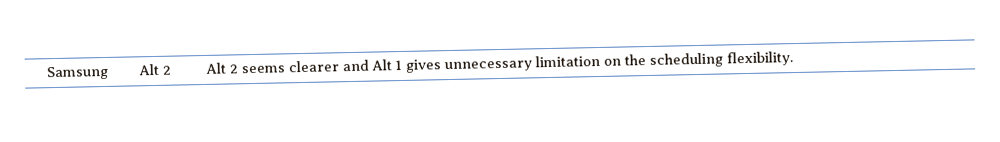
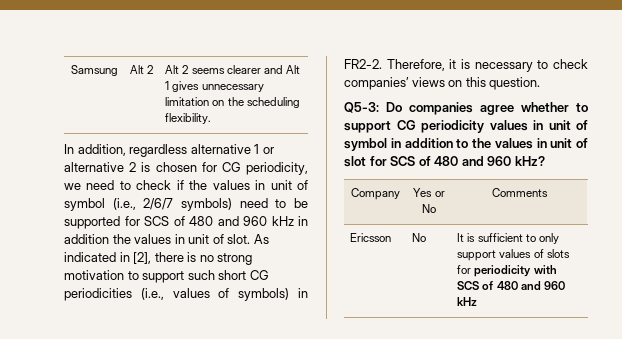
+ In addition, regardless alternative 1 or alternative 2 is chosen for CG periodicity, we need to check if the values in unit of symbol (i.e., 2/6/7 symbols) need to be supported for SCS of 480 and 960 kHz in addition the values in unit of slot. As indicated in [2], there is no strong motivation to support such short CG periodicities (i.e., values of symbols) in FR2-2. Therefore, it is necessary to check companies’ views on this question.
+ Q5-3: Do companies agree whether to support CG periodicity values in unit of symbol in addition to the values in unit of slot for SCS of 480 and 960 kHz?
+ Company | Yes or No | Comments
+ Ericsson | No | It is sufficient to only support values of slots for periodicity with SCS of 480 and 960 kHz

